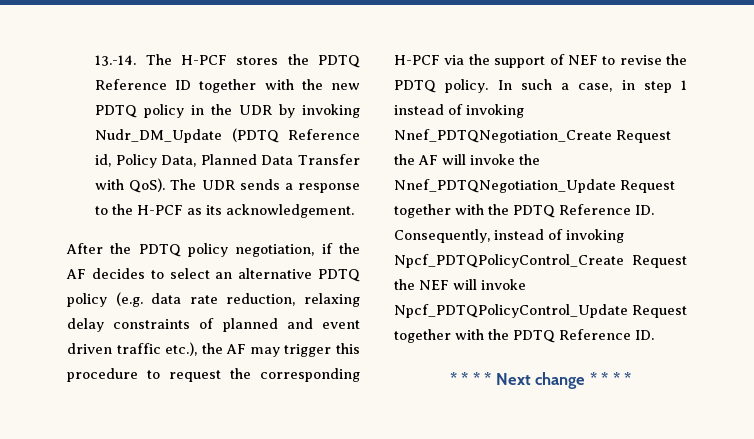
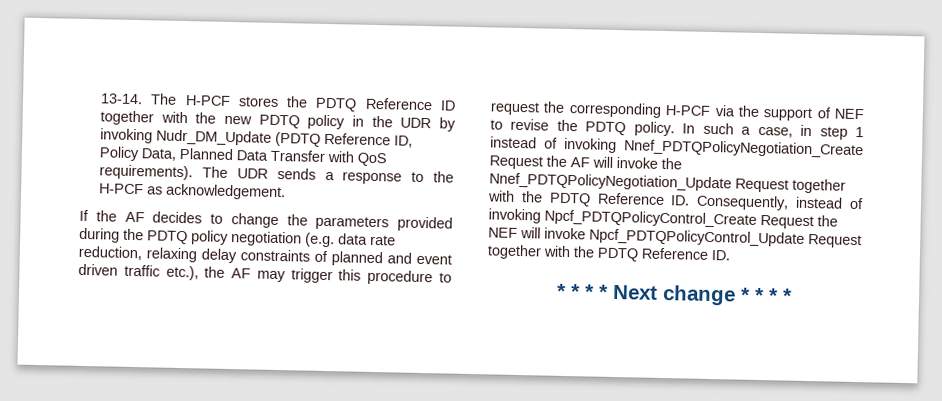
- 13.-14. The H-PCF stores the PDTQ Reference ID together with the new PDTQ policy in the UDR by invoking Nudr_DM_Update (PDTQ Reference id, Policy Data, Planned Data Transfer with QoS).
+ 13-14. The H-PCF stores the PDTQ Reference ID together with the new PDTQ policy in the UDR by invoking Nudr_DM_Update (PDTQ Reference ID, Policy Data, Planned Data Transfer with QoS requirements).
- The UDR sends a response to the H-PCF as its acknowledgement.
+ The UDR sends a response to the H-PCF as acknowledgement.
- After the PDTQ policy negotiation, if the AF decides to select an alternative PDTQ policy (e.g. data rate reduction, relaxing delay constraints of planned and event driven traffic etc.), the AF may trigger this procedure to request the corresponding H-PCF via the support of NEF to revise the PDTQ policy.
+ If the AF decides to change the parameters provided during the PDTQ policy negotiation (e.g. data rate reduction, relaxing delay constraints of planned and event driven traffic etc.), the AF may trigger this procedure to request the corresponding H-PCF via the support of NEF to revise the PDTQ policy.
- In such a case, in step 1 instead of invoking Nnef_PDTQNegotiation_Create Request the AF will invoke the Nnef_PDTQNegotiation_Update Request together with the PDTQ Reference ID. Consequently, instead of invoking Npcf_PDTQPolicyControl_Create Request the NEF will invoke Npcf_PDTQPolicyControl_Update Request together with the PDTQ Reference ID.
+ In such a case, in step 1 instead of invoking Nnef_PDTQPolicyNegotiation_Create Request the AF will invoke the Nnef_PDTQPolicyNegotiation_Update Request together with the PDTQ Reference ID. Consequently, instead of invoking Npcf_PDTQPolicyControl_Create Request the NEF will invoke Npcf_PDTQPolicyControl_Update Request together with the PDTQ Reference ID.

